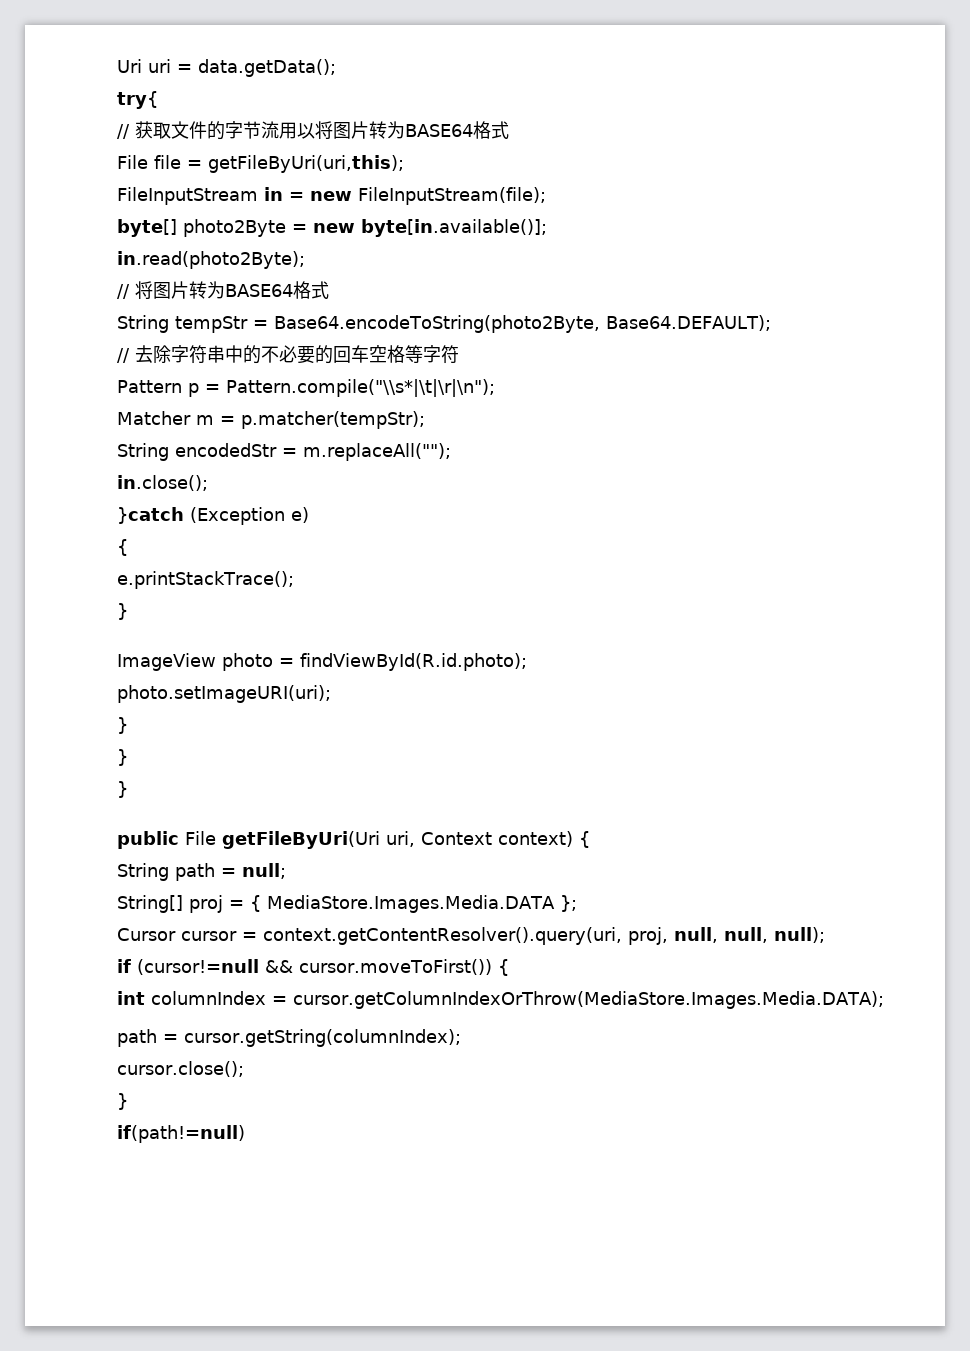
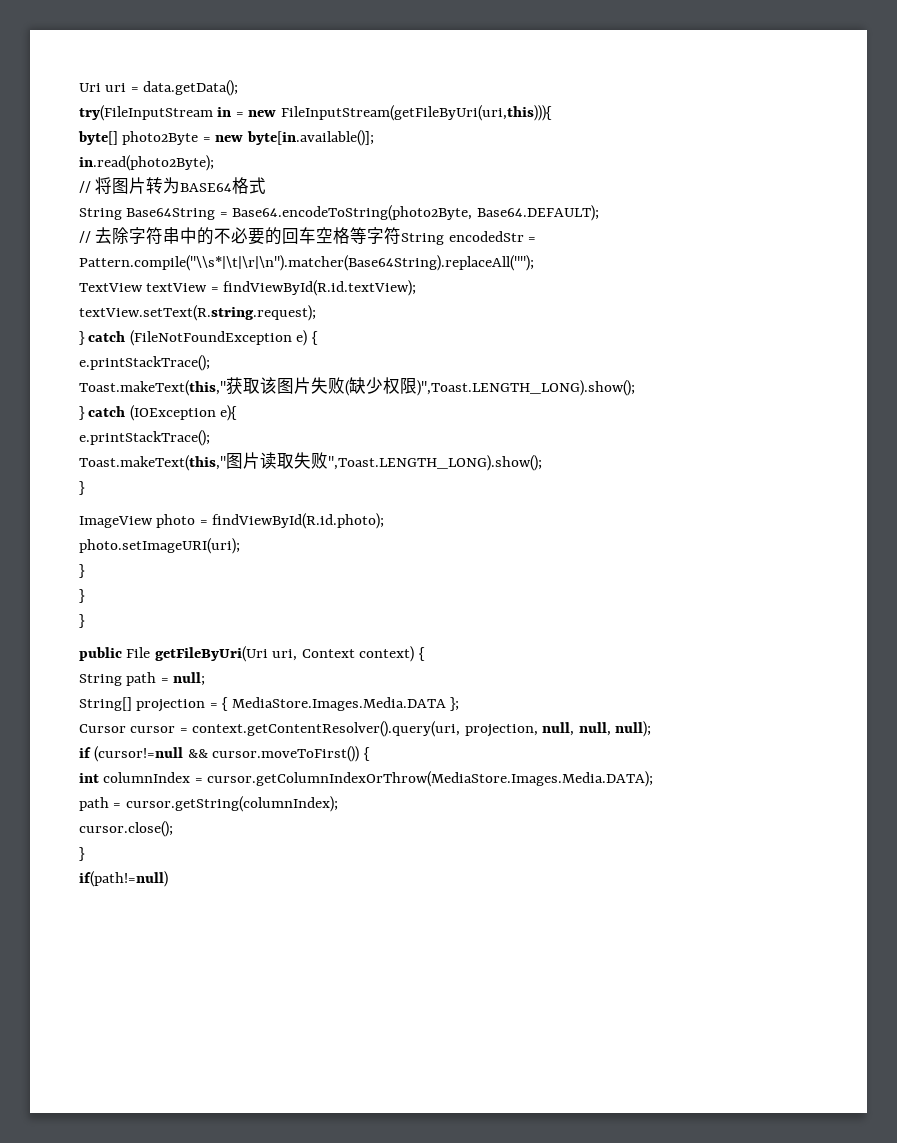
- try{
- // 获取文件的字节流用以将图片转为BASE64格式
- File file = getFileByUri(uri,this);
- FileInputStream in = new FileInputStream(file);
+ try(FileInputStream in = new FileInputStream(getFileByUri(uri,this))){
- String tempStr = Base64.encodeToString(photo2Byte, Base64.DEFAULT);
+ String Base64String = Base64.encodeToString(photo2Byte, Base64.DEFAULT);
- // 去除字符串中的不必要的回车空格等字符
- Pattern p = Pattern.compile("\\s*|\t|\r|\n");
- Matcher m = p.matcher(tempStr);
- String encodedStr = m.replaceAll("");
- in.close();
- }catch (Exception e)
- {
+ // 去除字符串中的不必要的回车空格等字符String encodedStr = Pattern.compile("\\s*|\t|\r|\n").matcher(Base64String).replaceAll("");
+ TextView textView = findViewById(R.id.textView);
+ textView.setText(R.string.request);
+ } catch (FileNotFoundException e) {
+ Toast.makeText(this,"获取该图片失败(缺少权限)",Toast.LENGTH_LONG).show();
+ } catch (IOException e){
+ e.printStackTrace();
+ Toast.makeText(this,"图片读取失败",Toast.LENGTH_LONG).show();
- String[] proj = { MediaStore.Images.Media.DATA };
+ String[] projection = { MediaStore.Images.Media.DATA };
- Cursor cursor = context.getContentResolver().query(uri, proj, null, null, null);
+ Cursor cursor = context.getContentResolver().query(uri, projection, null, null, null);

